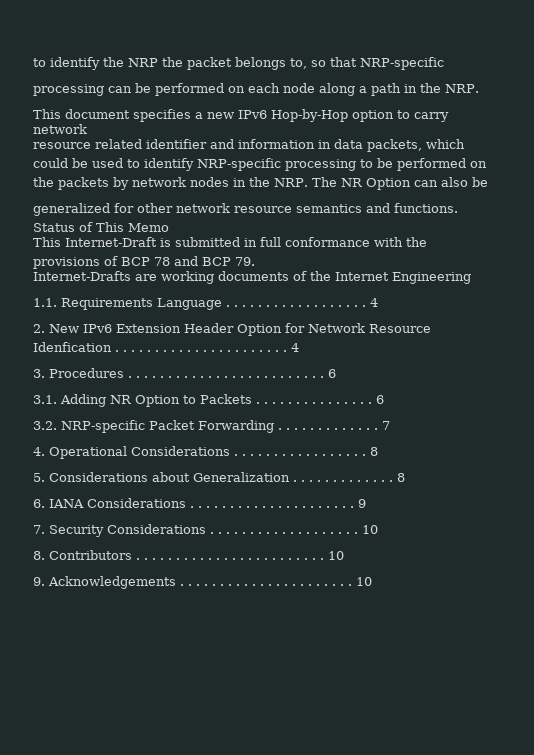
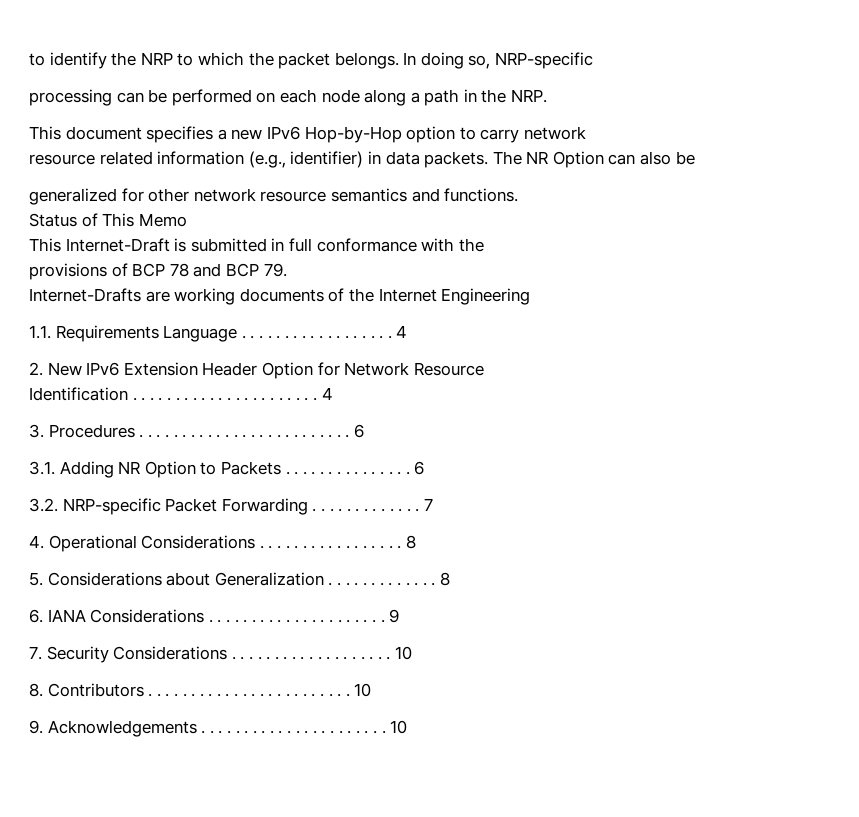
- to identify the NRP the packet belongs to, so that NRP-specific
+ to identify the NRP to which the packet belongs. In doing so, NRP-specific
- resource related identifier and information in data packets, which
- could be used to identify NRP-specific processing to be performed on
- the packets by network nodes in the NRP. The NR Option can also be
+ resource related information (e.g., identifier) in data packets. The NR Option can also be
- Idenfication . . . . . . . . . . . . . . . . . . . . . .
+ Identification . . . . . . . . . . . . . . . . . . . . . .

